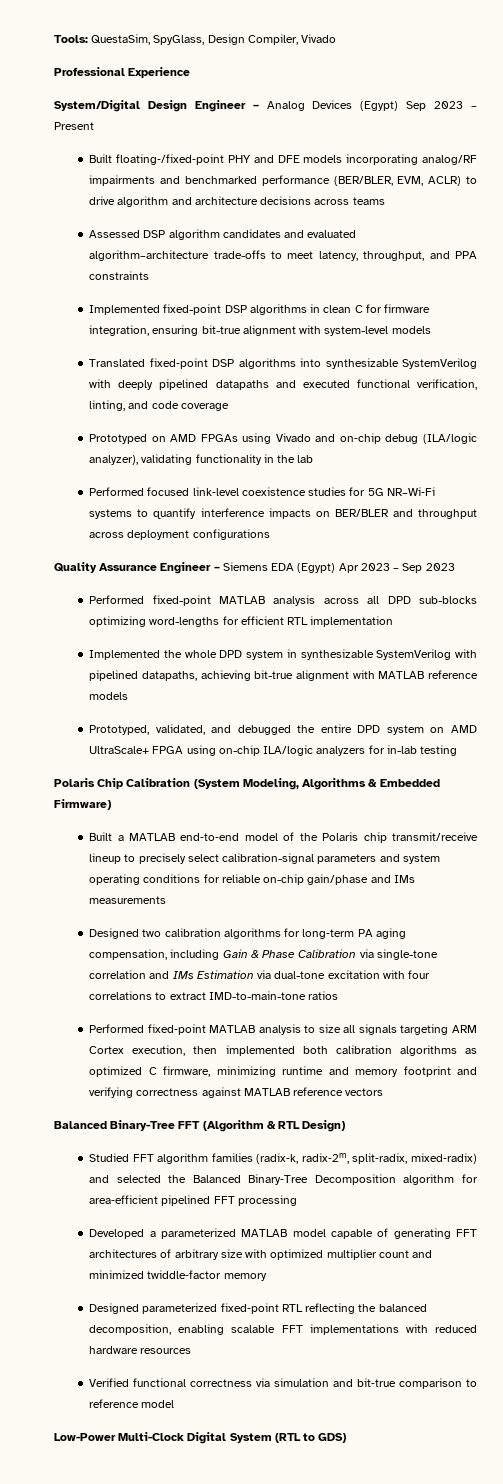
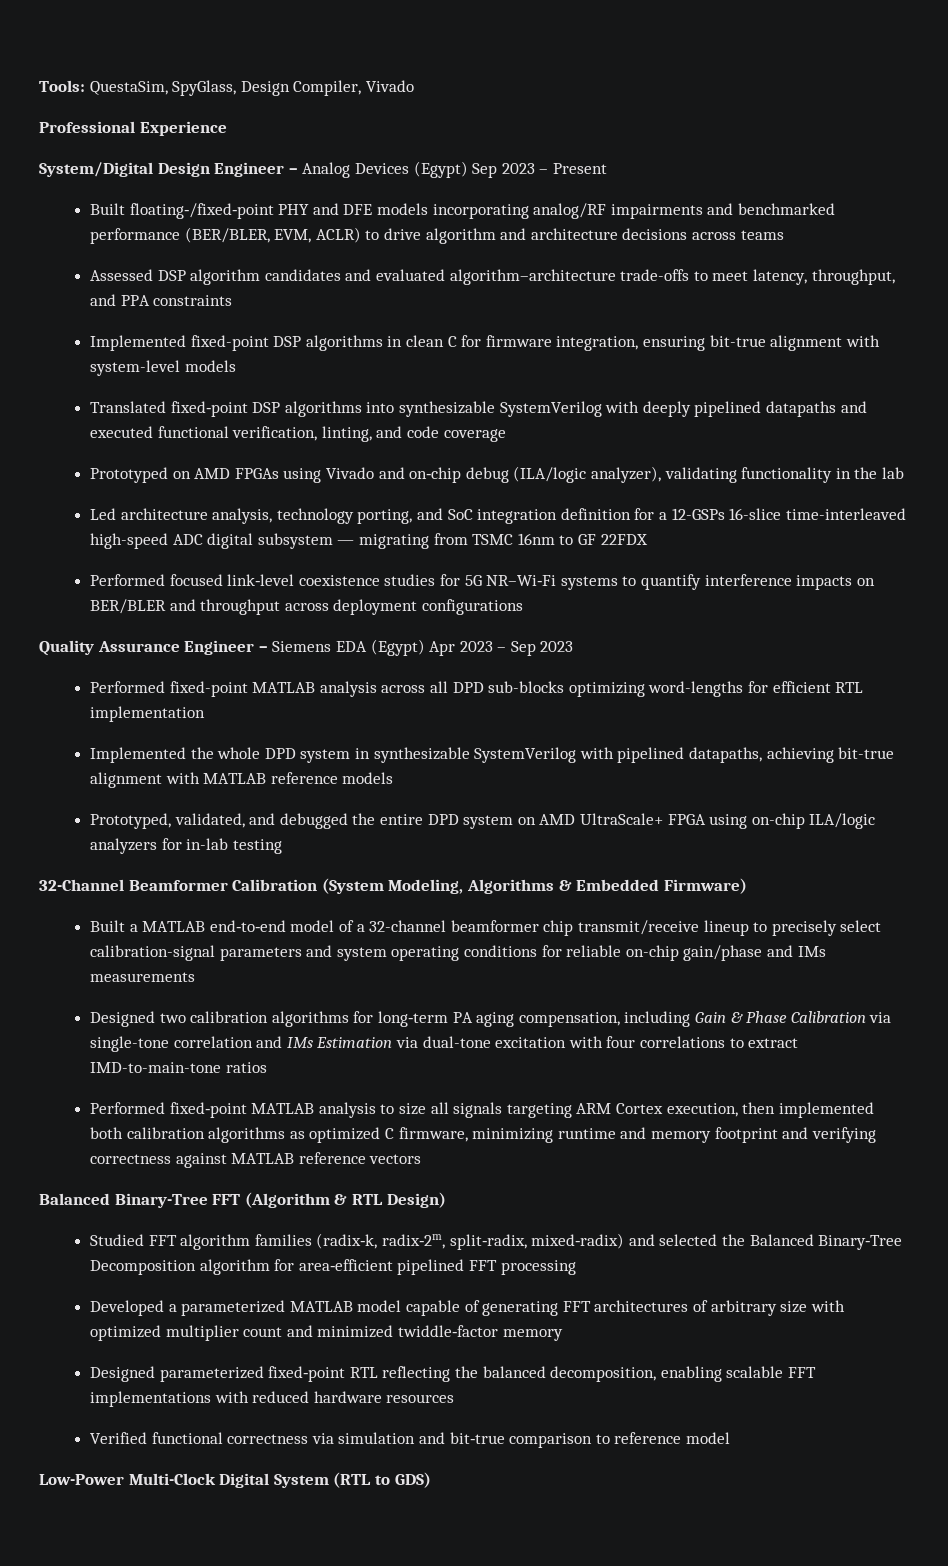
+ Led architecture analysis, technology porting, and SoC integration definition for a 12-GSPs 16-slice time-interleaved high-speed ADC digital subsystem — migrating from TSMC 16nm to GF 22FDX
- Polaris Chip Calibration (System Modeling, Algorithms & Embedded Firmware)
+ 32-Channel Beamformer Calibration (System Modeling, Algorithms & Embedded Firmware)
- Built a MATLAB end‑to‑end model of the Polaris chip transmit/receive lineup to precisely select calibration-signal parameters and system operating conditions for reliable on-chip gain/phase and IMs measurements
+ Built a MATLAB end‑to‑end model of a 32-channel beamformer chip transmit/receive lineup to precisely select calibration-signal parameters and system operating conditions for reliable on-chip gain/phase and IMs measurements

